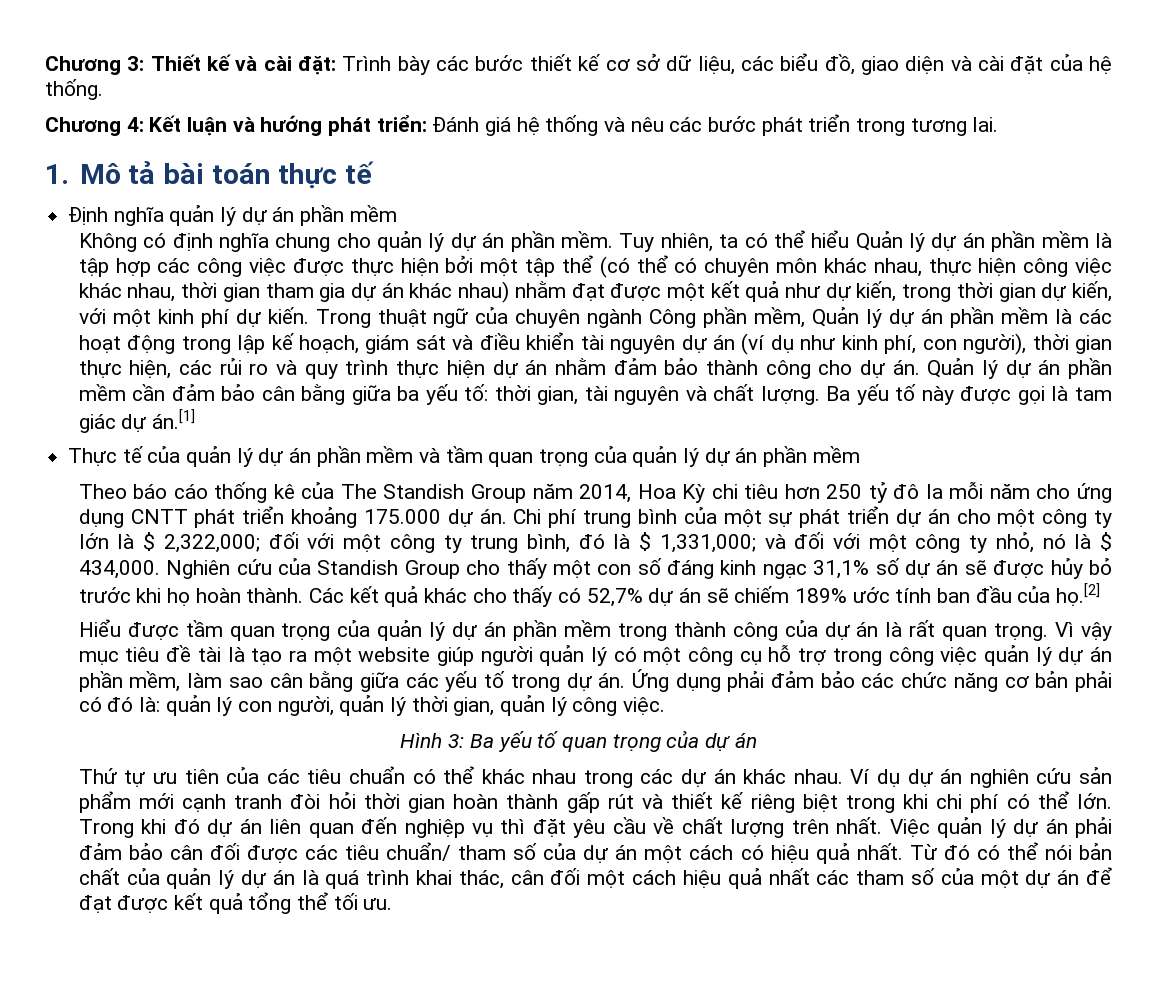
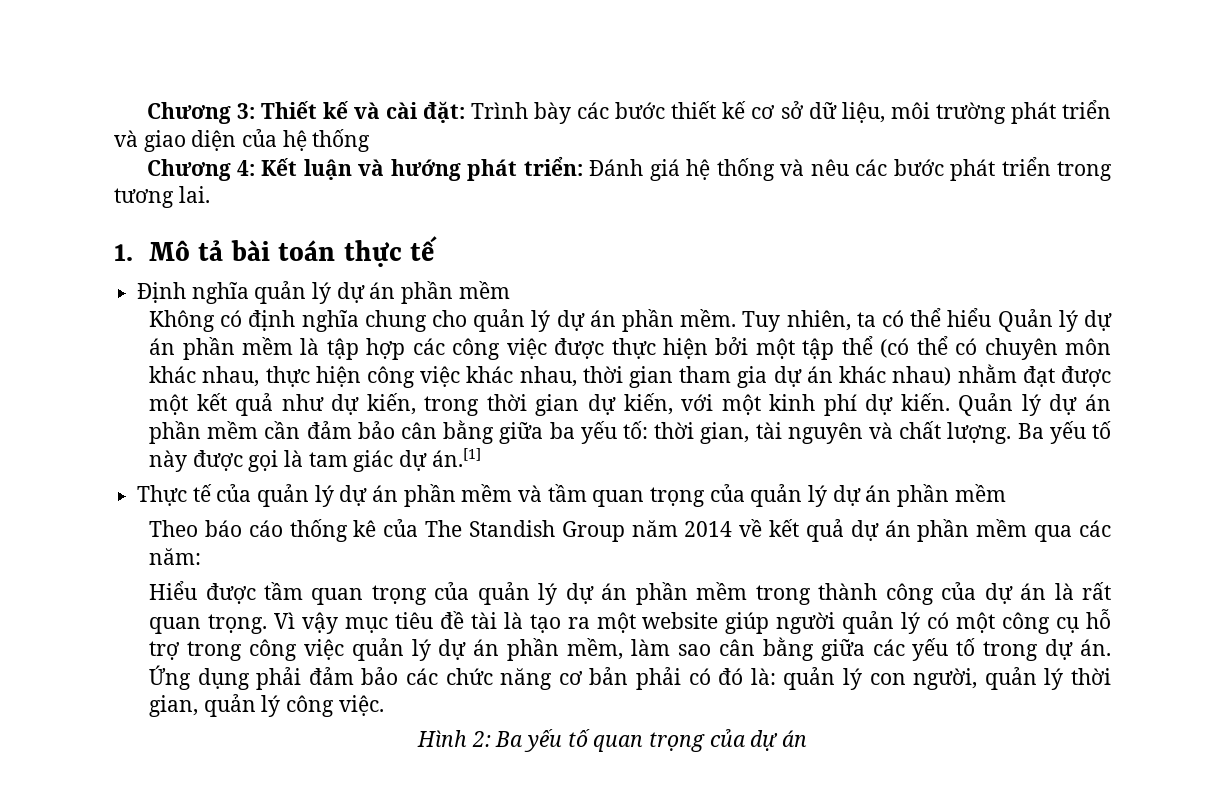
- Chương 3: Thiết kế và cài đặt: Trình bày các bước thiết kế cơ sở dữ liệu, các biểu đồ, giao diện và cài đặt của hệ thống.
+ Chương 3: Thiết kế và cài đặt: Trình bày các bước thiết kế cơ sở dữ liệu, môi trường phát triển và giao diện của hệ thống
- Trong thuật ngữ của chuyên ngành Công phần mềm, Quản lý dự án phần mềm là các hoạt động trong lập kế hoạch, giám sát và điều khiển tài nguyên dự án (ví dụ như kinh phí, con người), thời gian thực hiện, các rủi ro và quy trình thực hiện dự án nhằm đảm bảo thành công cho dự án.
- Theo báo cáo thống kê của The Standish Group năm 2014, Hoa Kỳ chi tiêu hơn 250 tỷ đô la mỗi năm cho ứng dụng CNTT phát triển khoảng 175.000 dự án. Chi phí trung bình của một sự phát triển dự án cho một công ty lớn là $ 2,322,000; đối với một công ty trung bình, đó là $ 1,331,000; và đối với một công ty nhỏ, nó là $ 434,000. Nghiên cứu của Standish Group cho thấy một con số đáng kinh ngạc 31,1% số dự án sẽ được hủy bỏ trước khi họ hoàn thành. Các kết quả khác cho thấy có 52,7% dự án sẽ chiếm 189% ước tính ban đầu của họ.[2]
+ Theo báo cáo thống kê của The Standish Group năm 2014 về kết quả dự án phần mềm qua các năm:
- Hình 3: Ba yếu tố quan trọng của dự án
+ Hình 2: Ba yếu tố quan trọng của dự án
- Thứ tự ưu tiên của các tiêu chuẩn có thể khác nhau trong các dự án khác nhau. Ví dụ dự án nghiên cứu sản phẩm mới cạnh tranh đòi hỏi thời gian hoàn thành gấp rút và thiết kế riêng biệt trong khi chi phí có thể lớn. Trong khi đó dự án liên quan đến nghiệp vụ thì đặt yêu cầu về chất lượng trên nhất. Việc quản lý dự án phải đảm bảo cân đối được các tiêu chuẩn/ tham số của dự án một cách có hiệu quả nhất. Từ đó có thể nói bản chất của quản lý dự án là quá trình khai thác, cân đối một cách hiệu quả nhất các tham số của một dự án để đạt được kết quả tổng thể tối ưu.

